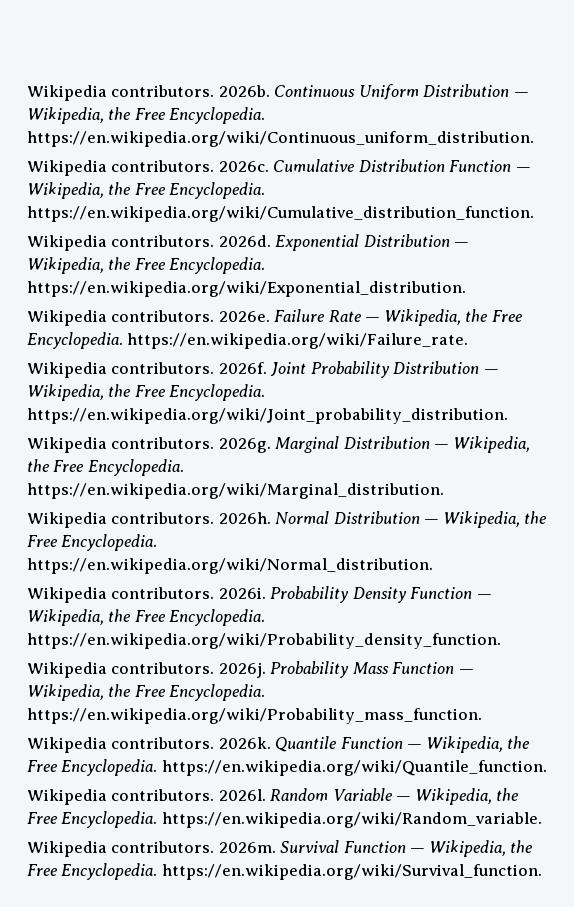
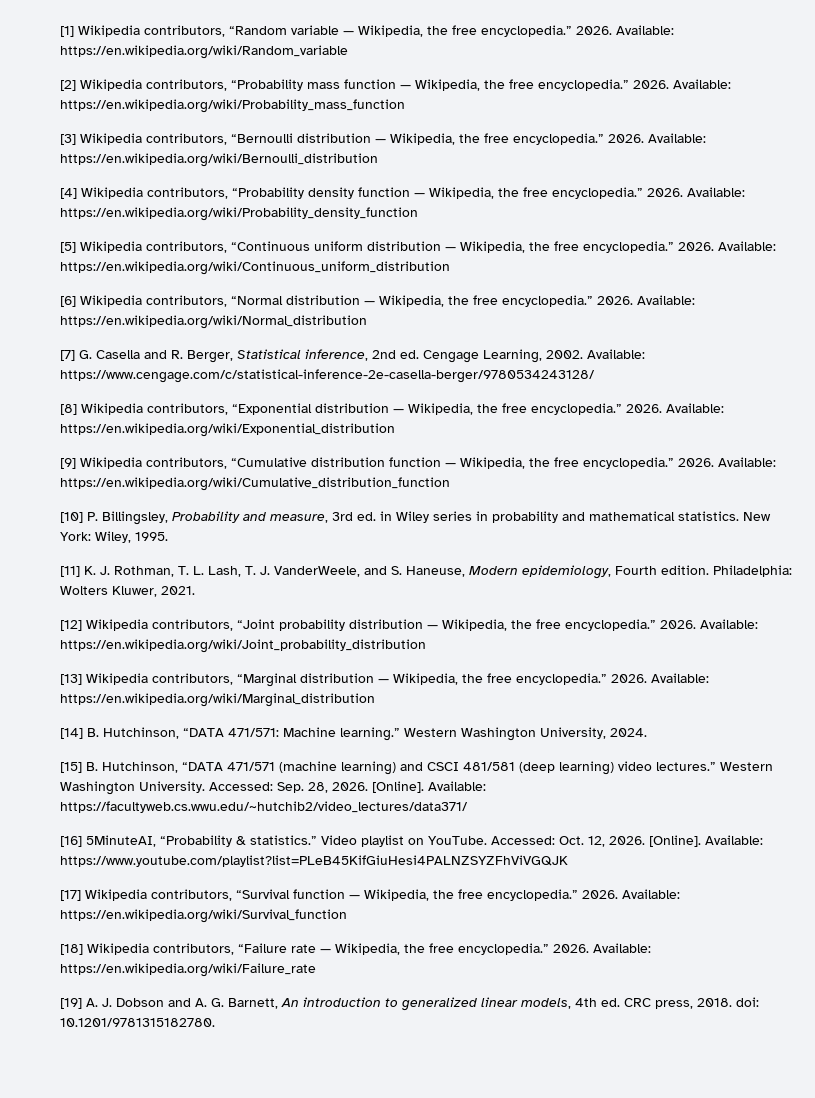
- Wikipedia contributors. 2026b. Continuous Uniform Distribution — Wikipedia, the Free Encyclopedia. https://en.wikipedia.org/wiki/Continuous_uniform_distribution.
- Wikipedia contributors. 2026c. Cumulative Distribution Function — Wikipedia, the Free Encyclopedia. https://en.wikipedia.org/wiki/Cumulative_distribution_function.
- Wikipedia contributors. 2026d. Exponential Distribution — Wikipedia, the Free Encyclopedia. https://en.wikipedia.org/wiki/Exponential_distribution.
- Wikipedia contributors. 2026e. Failure Rate — Wikipedia, the Free Encyclopedia. https://en.wikipedia.org/wiki/Failure_rate.
- Wikipedia contributors. 2026f. Joint Probability Distribution — Wikipedia, the Free Encyclopedia. https://en.wikipedia.org/wiki/Joint_probability_distribution.
- Wikipedia contributors. 2026g. Marginal Distribution — Wikipedia, the Free Encyclopedia. https://en.wikipedia.org/wiki/Marginal_distribution.
- Wikipedia contributors. 2026h. Normal Distribution — Wikipedia, the Free Encyclopedia. https://en.wikipedia.org/wiki/Normal_distribution.
- Wikipedia contributors. 2026i. Probability Density Function — Wikipedia, the Free Encyclopedia. https://en.wikipedia.org/wiki/Probability_density_function.
- Wikipedia contributors. 2026j. Probability Mass Function — Wikipedia, the Free Encyclopedia. https://en.wikipedia.org/wiki/Probability_mass_function.
- Wikipedia contributors. 2026k. Quantile Function — Wikipedia, the Free Encyclopedia. https://en.wikipedia.org/wiki/Quantile_function.
- Wikipedia contributors. 2026l. Random Variable — Wikipedia, the Free Encyclopedia. https://en.wikipedia.org/wiki/Random_variable.
- Wikipedia contributors. 2026m. Survival Function — Wikipedia, the Free Encyclopedia. https://en.wikipedia.org/wiki/Survival_function.
+ [1] Wikipedia contributors, “Random variable — Wikipedia, the free encyclopedia.” 2026. Available: https://en.wikipedia.org/wiki/Random_variable
+ [2] Wikipedia contributors, “Probability mass function — Wikipedia, the free encyclopedia.” 2026. Available: https://en.wikipedia.org/wiki/Probability_mass_function
+ [3] Wikipedia contributors, “Bernoulli distribution — Wikipedia, the free encyclopedia.” 2026. Available: https://en.wikipedia.org/wiki/Bernoulli_distribution
+ [4] Wikipedia contributors, “Probability density function — Wikipedia, the free encyclopedia.” 2026. Available: https://en.wikipedia.org/wiki/Probability_density_function
+ [5] Wikipedia contributors, “Continuous uniform distribution — Wikipedia, the free encyclopedia.” 2026. Available: https://en.wikipedia.org/wiki/Continuous_uniform_distribution
+ [6] Wikipedia contributors, “Normal distribution — Wikipedia, the free encyclopedia.” 2026. Available: https://en.wikipedia.org/wiki/Normal_distribution
+ [7] G. Casella and R. Berger, Statistical inference, 2nd ed. Cengage Learning, 2002. Available: https://www.cengage.com/c/statistical-inference-2e-casella-berger/9780534243128/
+ [8] Wikipedia contributors, “Exponential distribution — Wikipedia, the free encyclopedia.” 2026. Available: https://en.wikipedia.org/wiki/Exponential_distribution
+ [9] Wikipedia contributors, “Cumulative distribution function — Wikipedia, the free encyclopedia.” 2026. Available: https://en.wikipedia.org/wiki/Cumulative_distribution_function
+ [10] P. Billingsley, Probability and measure, 3rd ed. in Wiley series in probability and mathematical statistics. New York: Wiley, 1995.
+ [11] K. J. Rothman, T. L. Lash, T. J. VanderWeele, and S. Haneuse, Modern epidemiology, Fourth edition. Philadelphia: Wolters Kluwer, 2021.
+ [12] Wikipedia contributors, “Joint probability distribution — Wikipedia, the free encyclopedia.” 2026. Available: https://en.wikipedia.org/wiki/Joint_probability_distribution
+ [13] Wikipedia contributors, “Marginal distribution — Wikipedia, the free encyclopedia.” 2026. Available: https://en.wikipedia.org/wiki/Marginal_distribution
+ [14] B. Hutchinson, “DATA 471/571: Machine learning.” Western Washington University, 2024.
+ [15] B. Hutchinson, “DATA 471/571 (machine learning) and CSCI 481/581 (deep learning) video lectures.” Western Washington University. Accessed: Sep. 28, 2026. [Online]. Available: https://facultyweb.cs.wwu.edu/~hutchib2/video_lectures/data371/
+ [16] 5MinuteAI, “Probability & statistics.” Video playlist on YouTube. Accessed: Oct. 12, 2026. [Online]. Available: https://www.youtube.com/playlist?list=PLeB45KifGiuHesi4PALNZSYZFhViVGQJK
+ [17] Wikipedia contributors, “Survival function — Wikipedia, the free encyclopedia.” 2026. Available: https://en.wikipedia.org/wiki/Survival_function
+ [18] Wikipedia contributors, “Failure rate — Wikipedia, the free encyclopedia.” 2026. Available: https://en.wikipedia.org/wiki/Failure_rate
+ [19] A. J. Dobson and A. G. Barnett, An introduction to generalized linear models, 4th ed. CRC press, 2018. doi: 10.1201/9781315182780.

